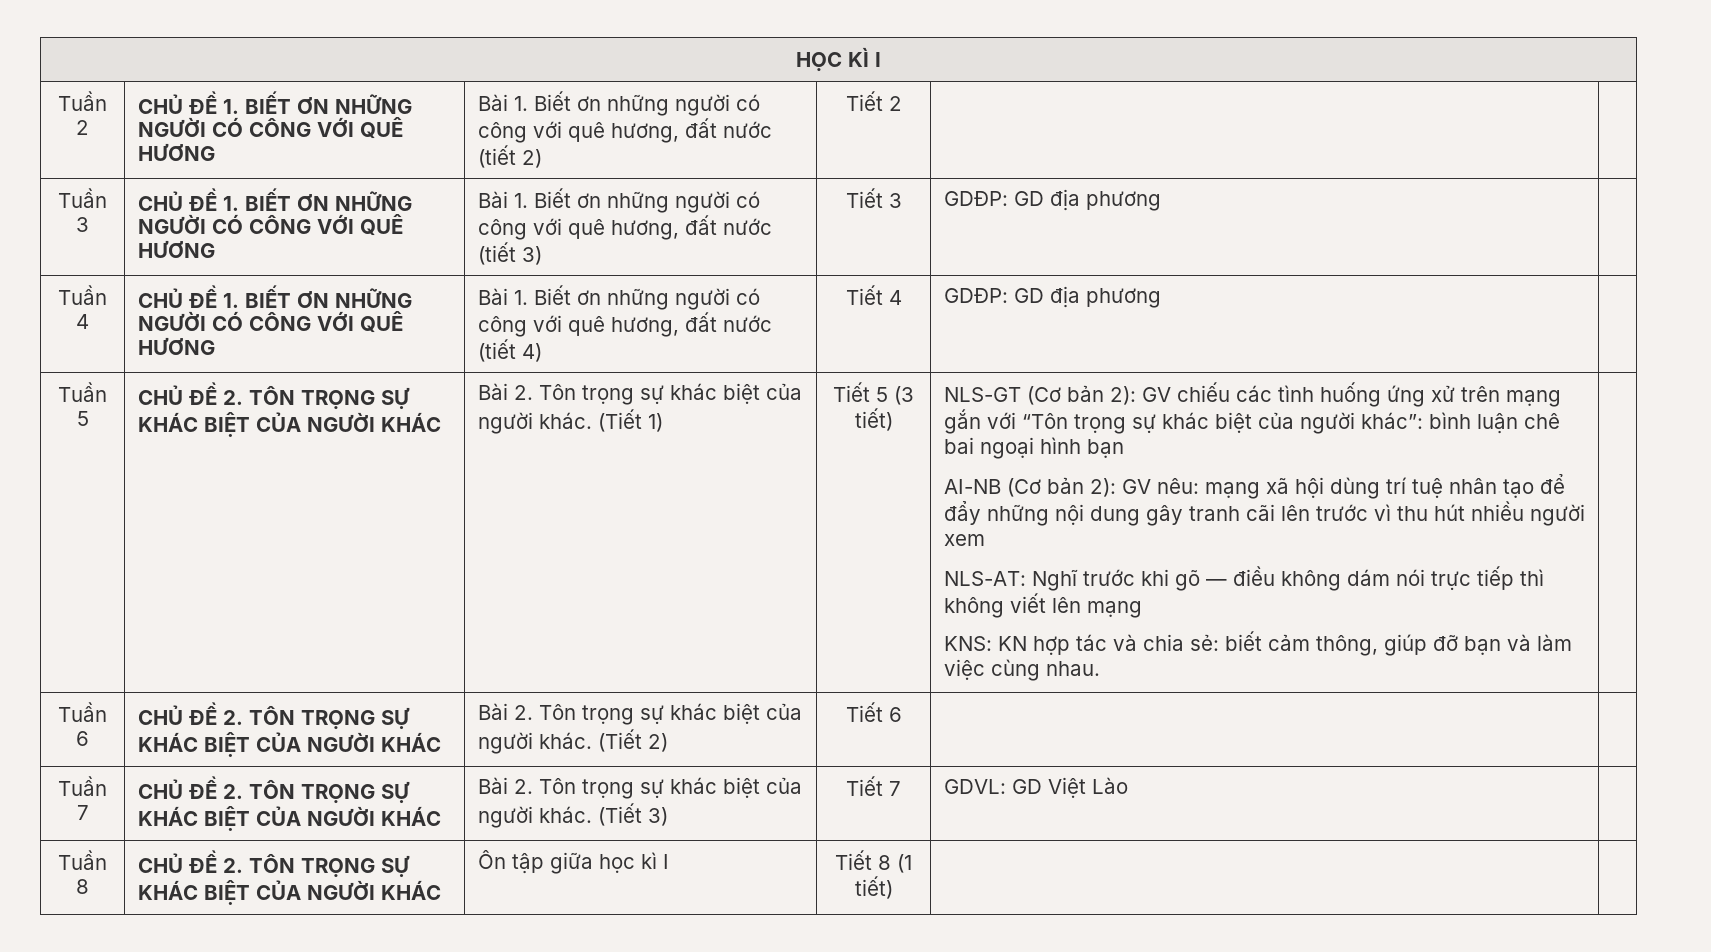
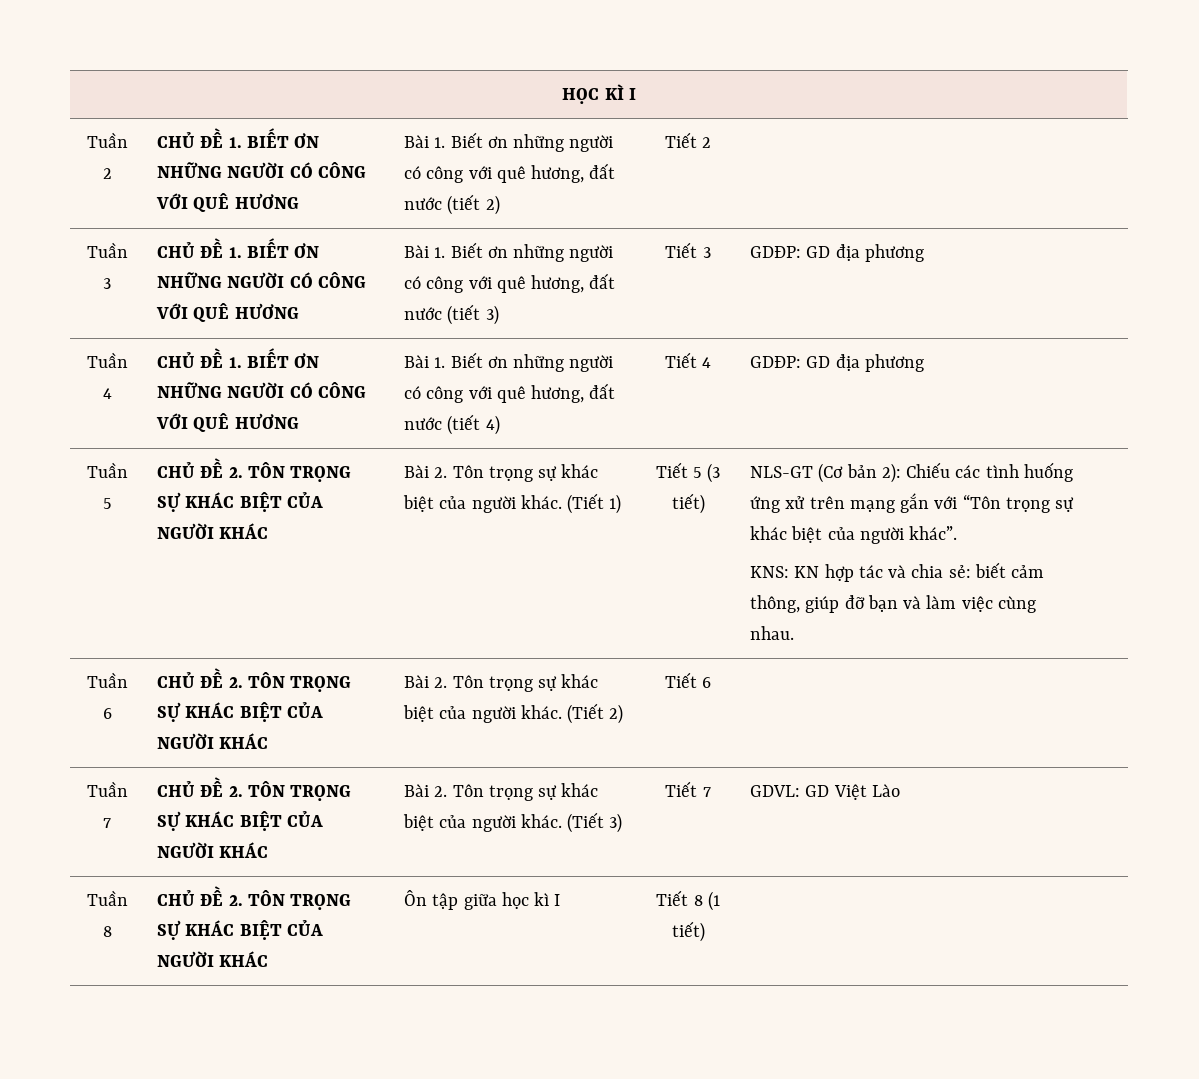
- NLS-GT (Cơ bản 2): GV chiếu các tình huống ứng xử trên mạng gắn với “Tôn trọng sự khác biệt của người khác”: bình luận chê bai ngoại hình bạn
- AI-NB (Cơ bản 2): GV nêu: mạng xã hội dùng trí tuệ nhân tạo để đẩy những nội dung gây tranh cãi lên trước vì thu hút nhiều người xem
- NLS-AT: Nghĩ trước khi gõ — điều không dám nói trực tiếp thì không viết lên mạng
+ NLS-GT (Cơ bản 2): Chiếu các tình huống ứng xử trên mạng gắn với “Tôn trọng sự khác biệt của người khác”.

